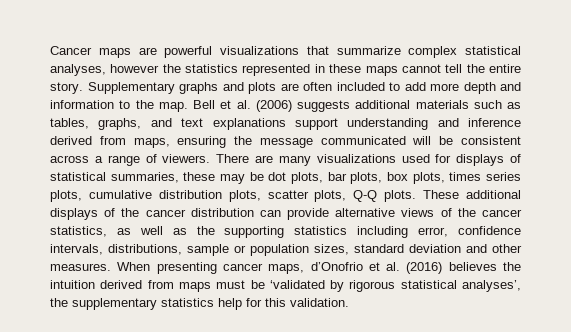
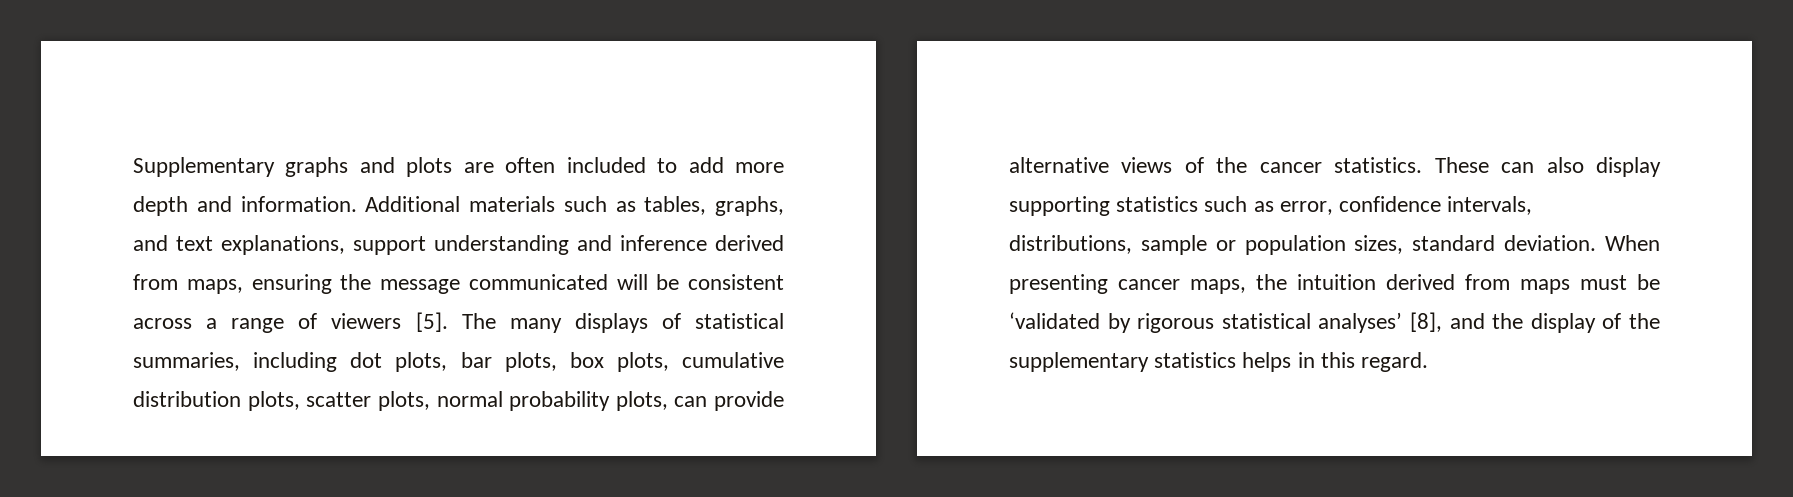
- Cancer maps are powerful visualizations that summarize complex statistical analyses, however the statistics represented in these maps cannot tell the entire story. Supplementary graphs and plots are often included to add more depth and information to the map. Bell et al. (2006) suggests additional materials such as tables, graphs, and text explanations support understanding and inference derived from maps, ensuring the message communicated will be consistent across a range of viewers. There are many visualizations used for displays of statistical summaries, these may be dot plots, bar plots, box plots, times series plots, cumulative distribution plots, scatter plots, Q-Q plots. These additional displays of the cancer distribution can provide alternative views of the cancer statistics, as well as the supporting statistics including error, confidence intervals, distributions, sample or population sizes, standard deviation and other measures. When presenting cancer maps, d’Onofrio et al. (2016) believes the intuition derived from maps must be ‘validated by rigorous statistical analyses’, the supplementary statistics help for this validation.
+ Supplementary graphs and plots are often included to add more depth and information. Additional materials such as tables, graphs, and text explanations, support understanding and inference derived from maps, ensuring the message communicated will be consistent across a range of viewers [5]. The many displays of statistical summaries, including dot plots, bar plots, box plots, cumulative distribution plots, scatter plots, normal probability plots, can provide alternative views of the cancer statistics. These can also display supporting statistics such as error, confidence intervals, distributions, sample or population sizes, standard deviation. When presenting cancer maps, the intuition derived from maps must be ‘validated by rigorous statistical analyses’ [8], and the display of the supplementary statistics helps in this regard.

